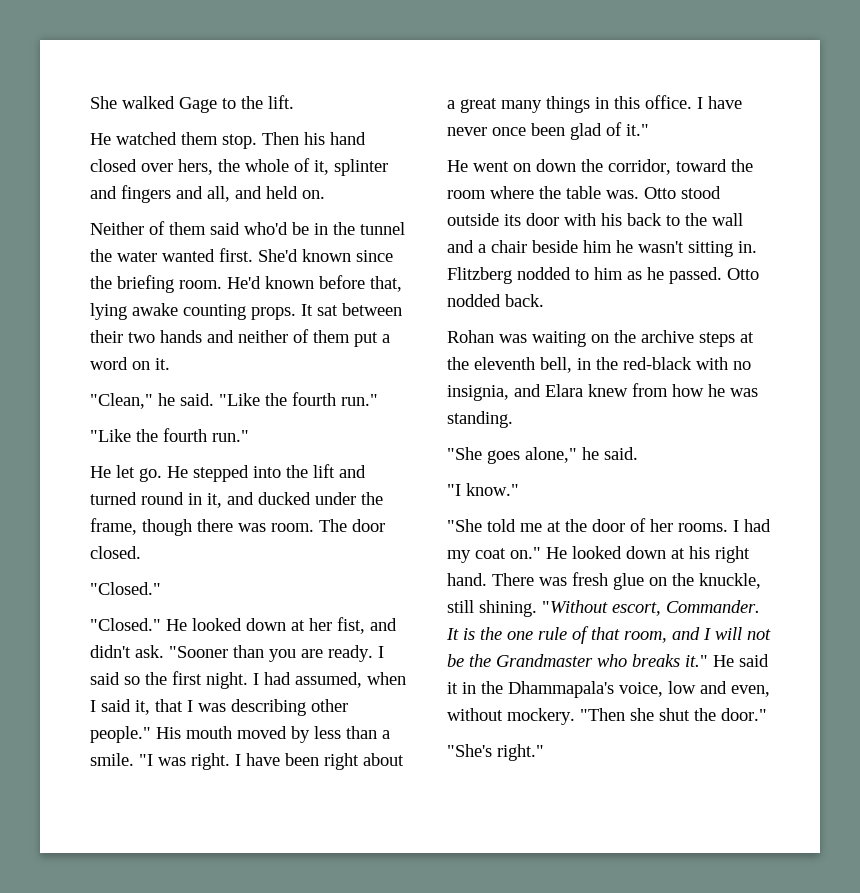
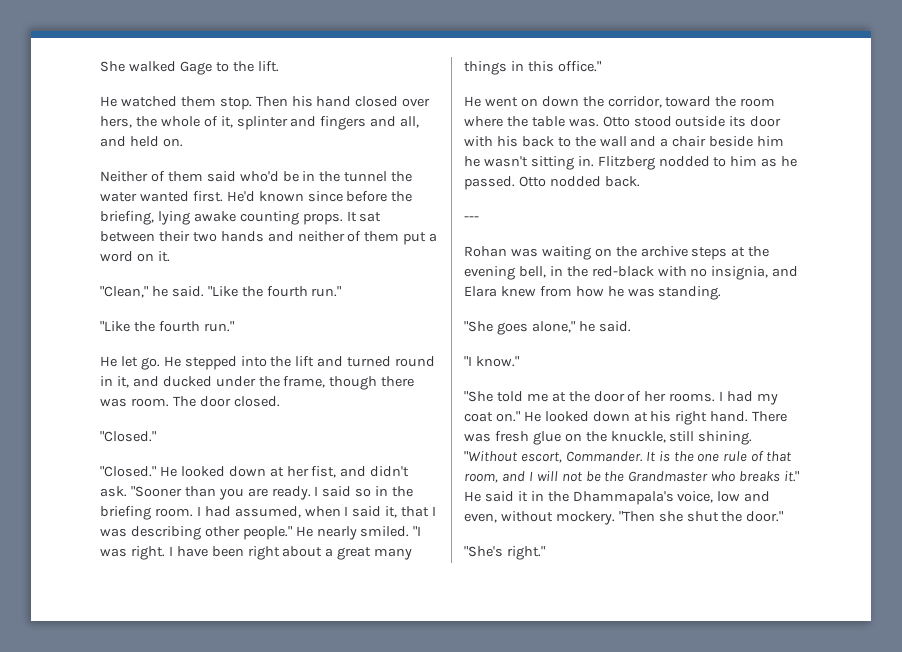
- She'd known since the briefing room. He'd known before that, lying awake counting props.
+ He'd known since before the briefing, lying awake counting props.
- I said so the first night.
+ I said so in the briefing room.
- His mouth moved by less than a smile.
+ He nearly smiled.
- I have been right about a great many things in this office. I have never once been glad of it."
+ I have been right about a great many things in this office."
+ ---
- Rohan was waiting on the archive steps at the eleventh bell, in the red-black with no insignia, and Elara knew from how he was standing.
+ Rohan was waiting on the archive steps at the evening bell, in the red-black with no insignia, and Elara knew from how he was standing.

